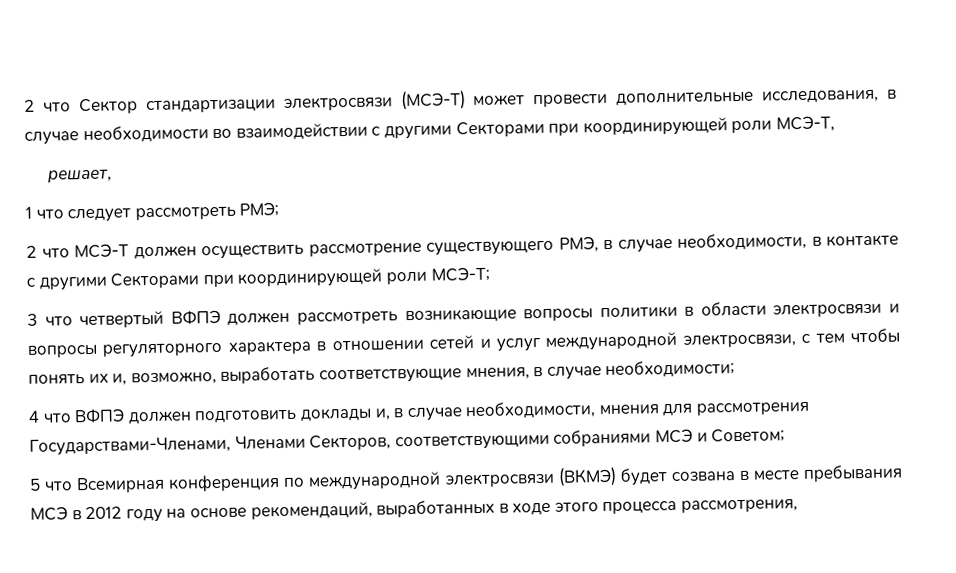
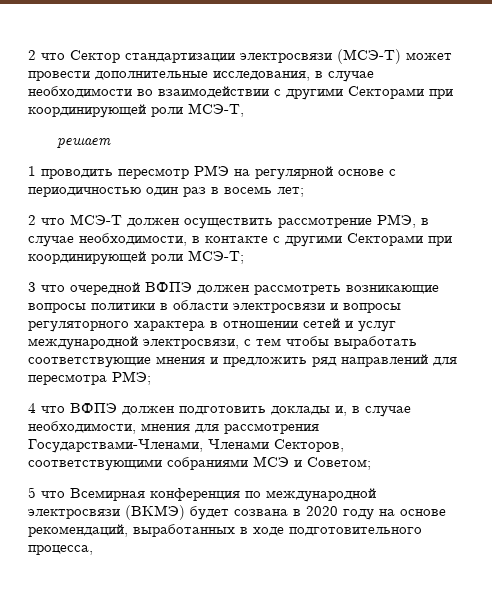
- решает,
+ решает
- 1 что следует рассмотреть РМЭ;
+ 1 проводить пересмотр РМЭ на регулярной основе с периодичностью один раз в восемь лет;
- 2 что МСЭ-T должен осуществить рассмотрение существующего РМЭ, в случае необходимости, в контакте с другими Секторами при координирующей роли МСЭ-Т;
+ 2 что МСЭ-T должен осуществить рассмотрение РМЭ, в случае необходимости, в контакте с другими Секторами при координирующей роли МСЭ-Т;
- 3 что четвертый ВФПЭ должен рассмотреть возникающие вопросы политики в области электросвязи и вопросы регуляторного характера в отношении сетей и услуг международной электросвязи, с тем чтобы понять их и, возможно, выработать соответствующие мнения, в случае необходимости;
+ 3 что очередной ВФПЭ должен рассмотреть возникающие вопросы политики в области электросвязи и вопросы регуляторного характера в отношении сетей и услуг международной электросвязи, с тем чтобы выработать соответствующие мнения и предложить ряд направлений для пересмотра РМЭ;
- 5 что Всемирная конференция по международной электросвязи (ВКМЭ) будет созвана в месте пребывания МСЭ в 2012 году на основе рекомендаций, выработанных в ходе этого процесса рассмотрения,
+ 5 что Всемирная конференция по международной электросвязи (ВКМЭ) будет созвана в 2020 году на основе рекомендаций, выработанных в ходе подготовительного процесса,

